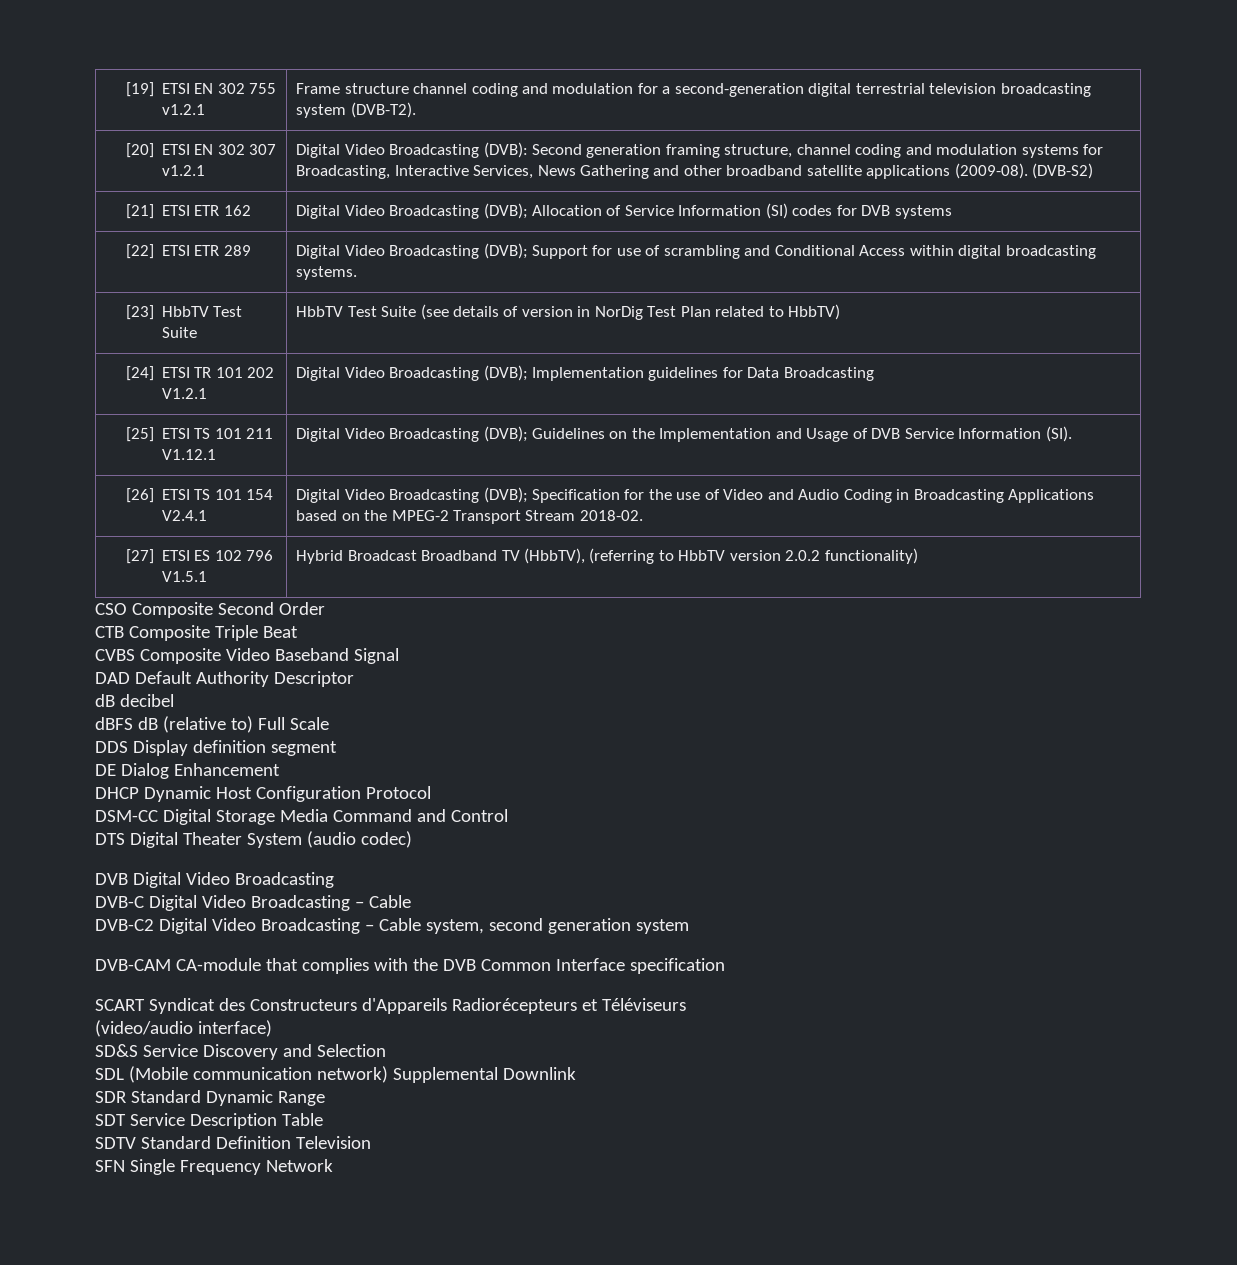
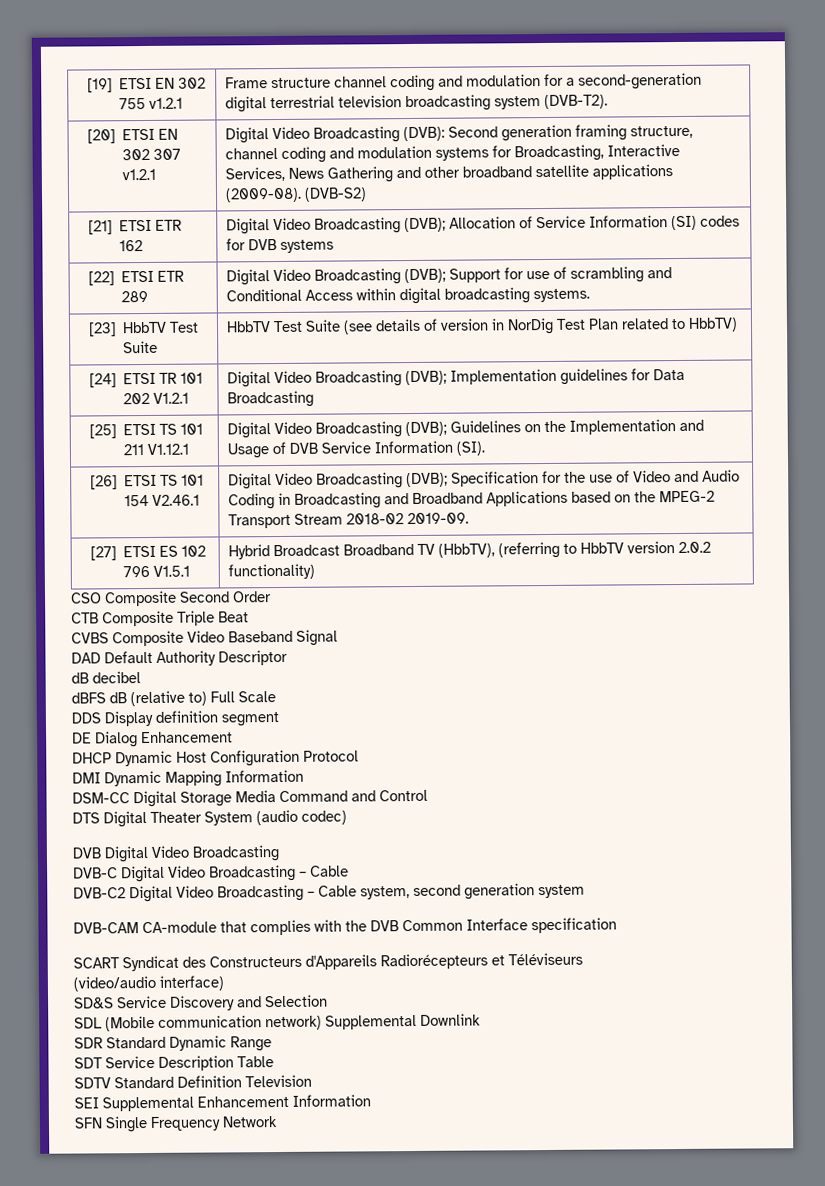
- [26] ETSI TS 101 154 V2.4.1 | Digital Video Broadcasting (DVB); Specification for the use of Video and Audio Coding in Broadcasting Applications based on the MPEG-2 Transport Stream 2018-02.
+ [26] ETSI TS 101 154 V2.46.1 | Digital Video Broadcasting (DVB); Specification for the use of Video and Audio Coding in Broadcasting and Broadband Applications based on the MPEG-2 Transport Stream 2018-02 2019-09.
+ DMI Dynamic Mapping Information
+ SEI Supplemental Enhancement Information

